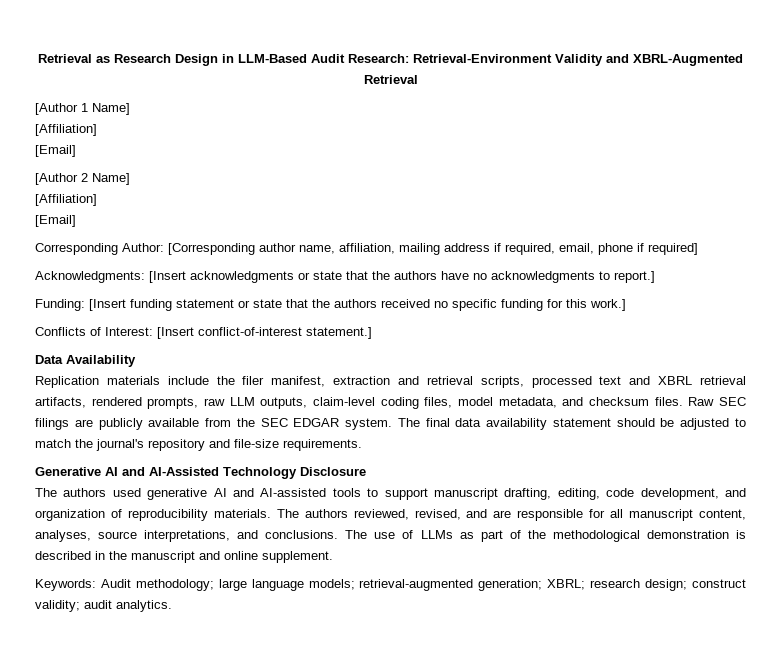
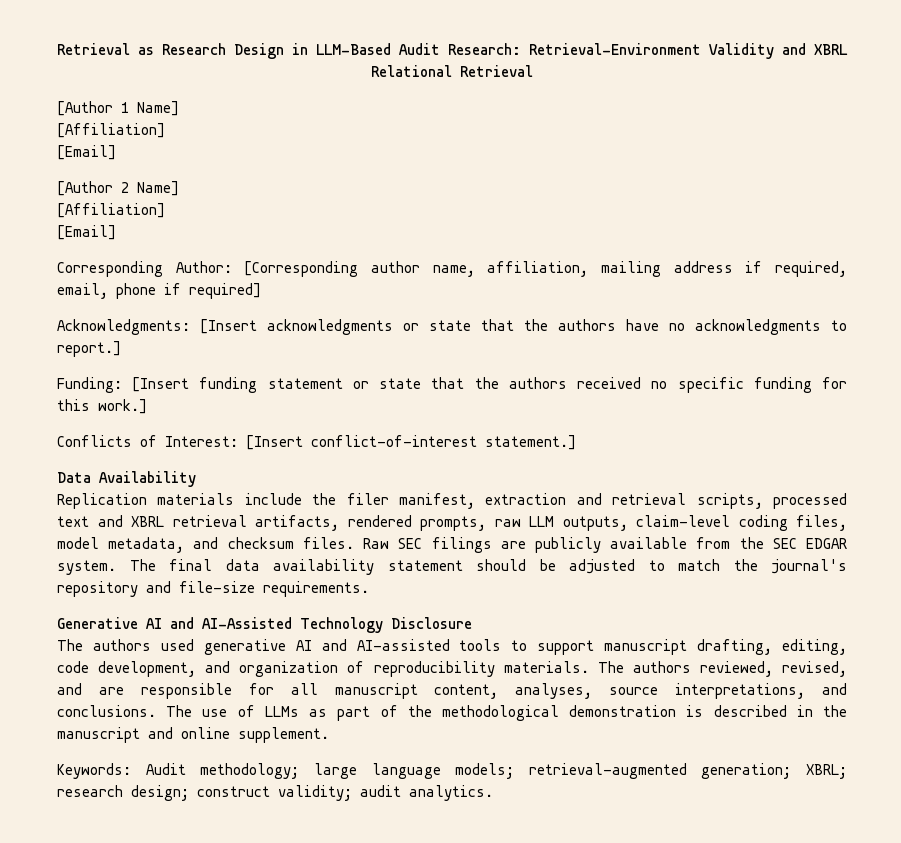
- Retrieval as Research Design in LLM-Based Audit Research: Retrieval-Environment Validity and XBRL-Augmented Retrieval
+ Retrieval as Research Design in LLM-Based Audit Research: Retrieval-Environment Validity and XBRL Relational Retrieval

